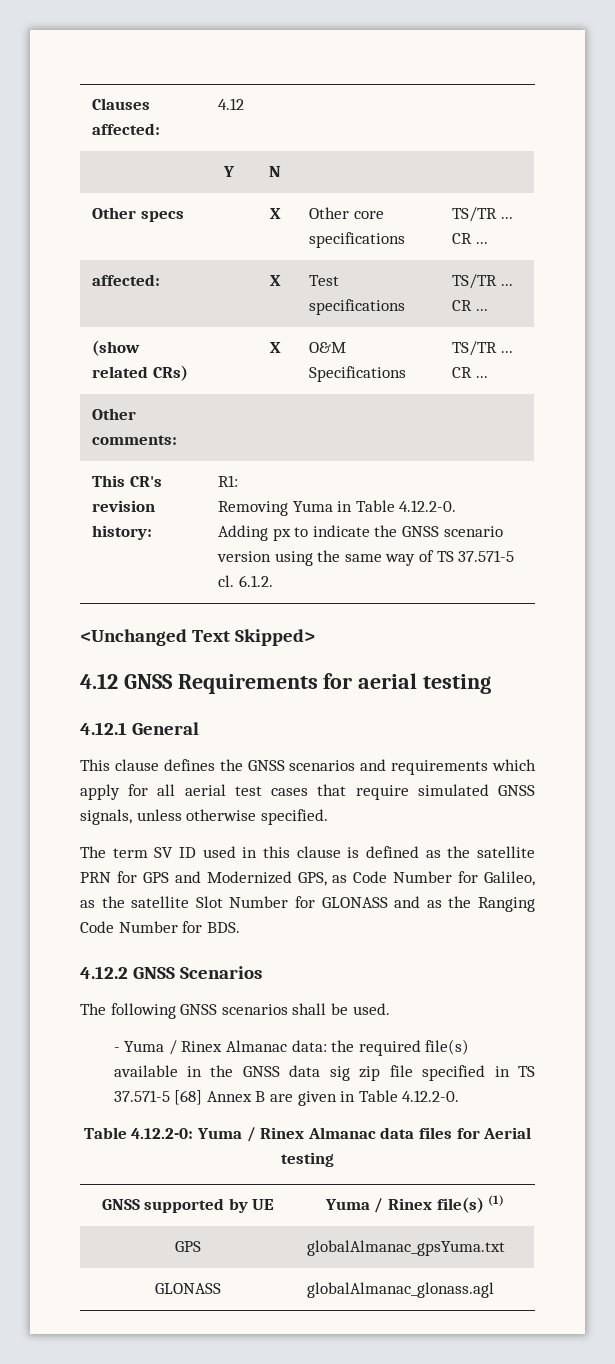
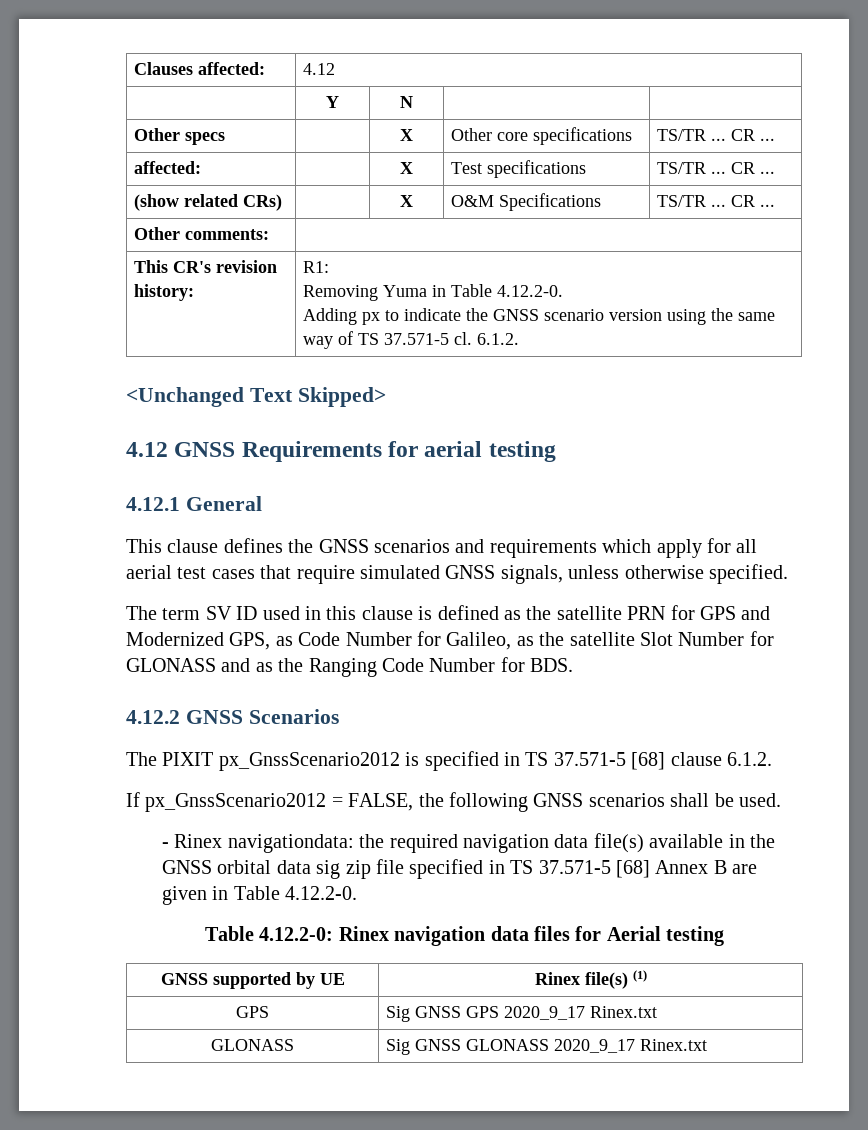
- The following GNSS scenarios shall be used.
+ The PIXIT px_GnssScenario2012 is specified in TS 37.571-5 [68] clause 6.1.2.
+ If px_GnssScenario2012 = FALSE, the following GNSS scenarios shall be used.
- - Yuma / Rinex Almanac data: the required file(s) available in the GNSS data sig zip file specified in TS 37.571-5 [68] Annex B are given in Table 4.12.2-0.
+ - Rinex navigationdata: the required navigation data file(s) available in the GNSS orbital data sig zip file specified in TS 37.571-5 [68] Annex B are given in Table 4.12.2-0.
- Table 4.12.2-0: Yuma / Rinex Almanac data files for Aerial testing
+ Table 4.12.2-0: Rinex navigation data files for Aerial testing
- GNSS supported by UE | Yuma / Rinex file(s) (1)
+ GNSS supported by UE | Rinex file(s) (1)
- GPS | globalAlmanac_gpsYuma.txt
- GLONASS | globalAlmanac_glonass.agl
+ GPS | Sig GNSS GPS 2020_9_17 Rinex.txt
+ GLONASS | Sig GNSS GLONASS 2020_9_17 Rinex.txt

